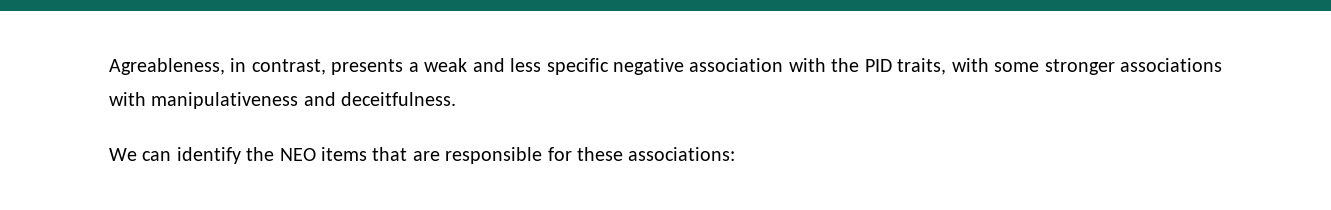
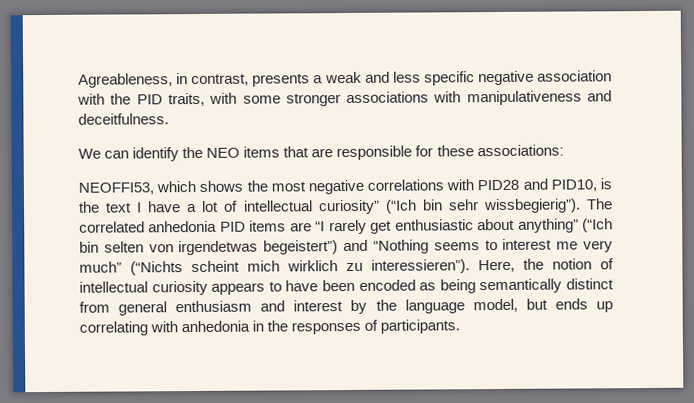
+ NEOFFI53, which shows the most negative correlations with PID28 and PID10, is the text I have a lot of intellectual curiosity” (“Ich bin sehr wissbegierig”). The correlated anhedonia PID items are “I rarely get enthusiastic about anything” (“Ich bin selten von irgendetwas begeistert”) and “Nothing seems to interest me very much” (“Nichts scheint mich wirklich zu interessieren”). Here, the notion of intellectual curiosity appears to have been encoded as being semantically distinct from general enthusiasm and interest by the language model, but ends up correlating with anhedonia in the responses of participants.

